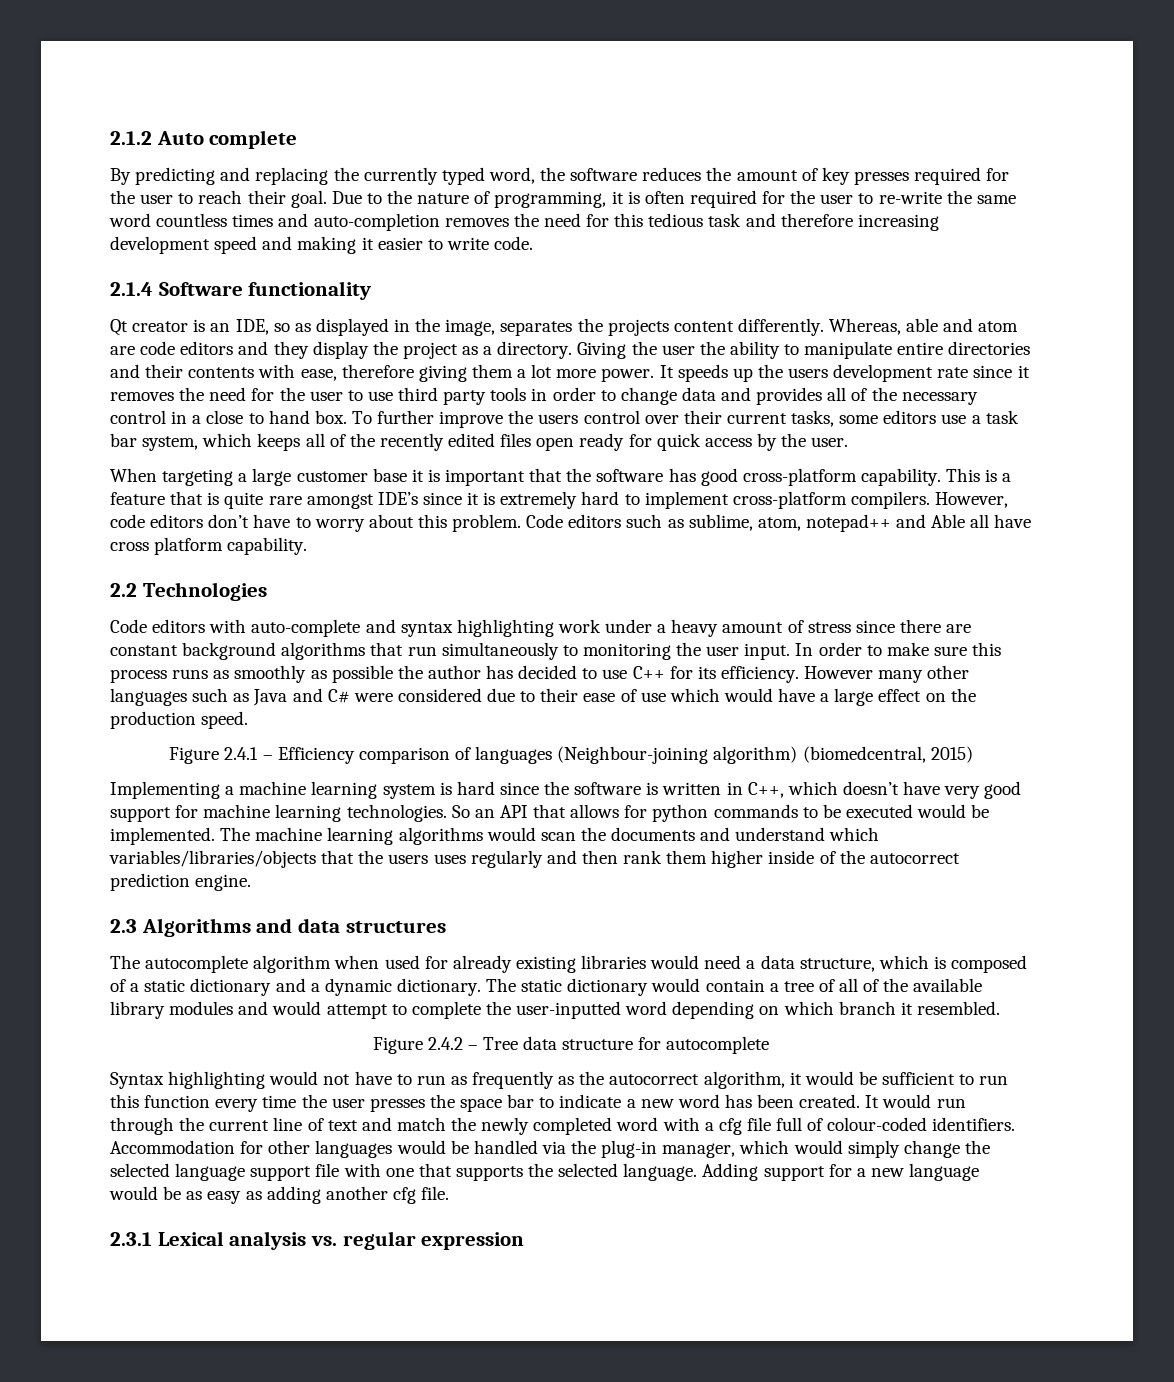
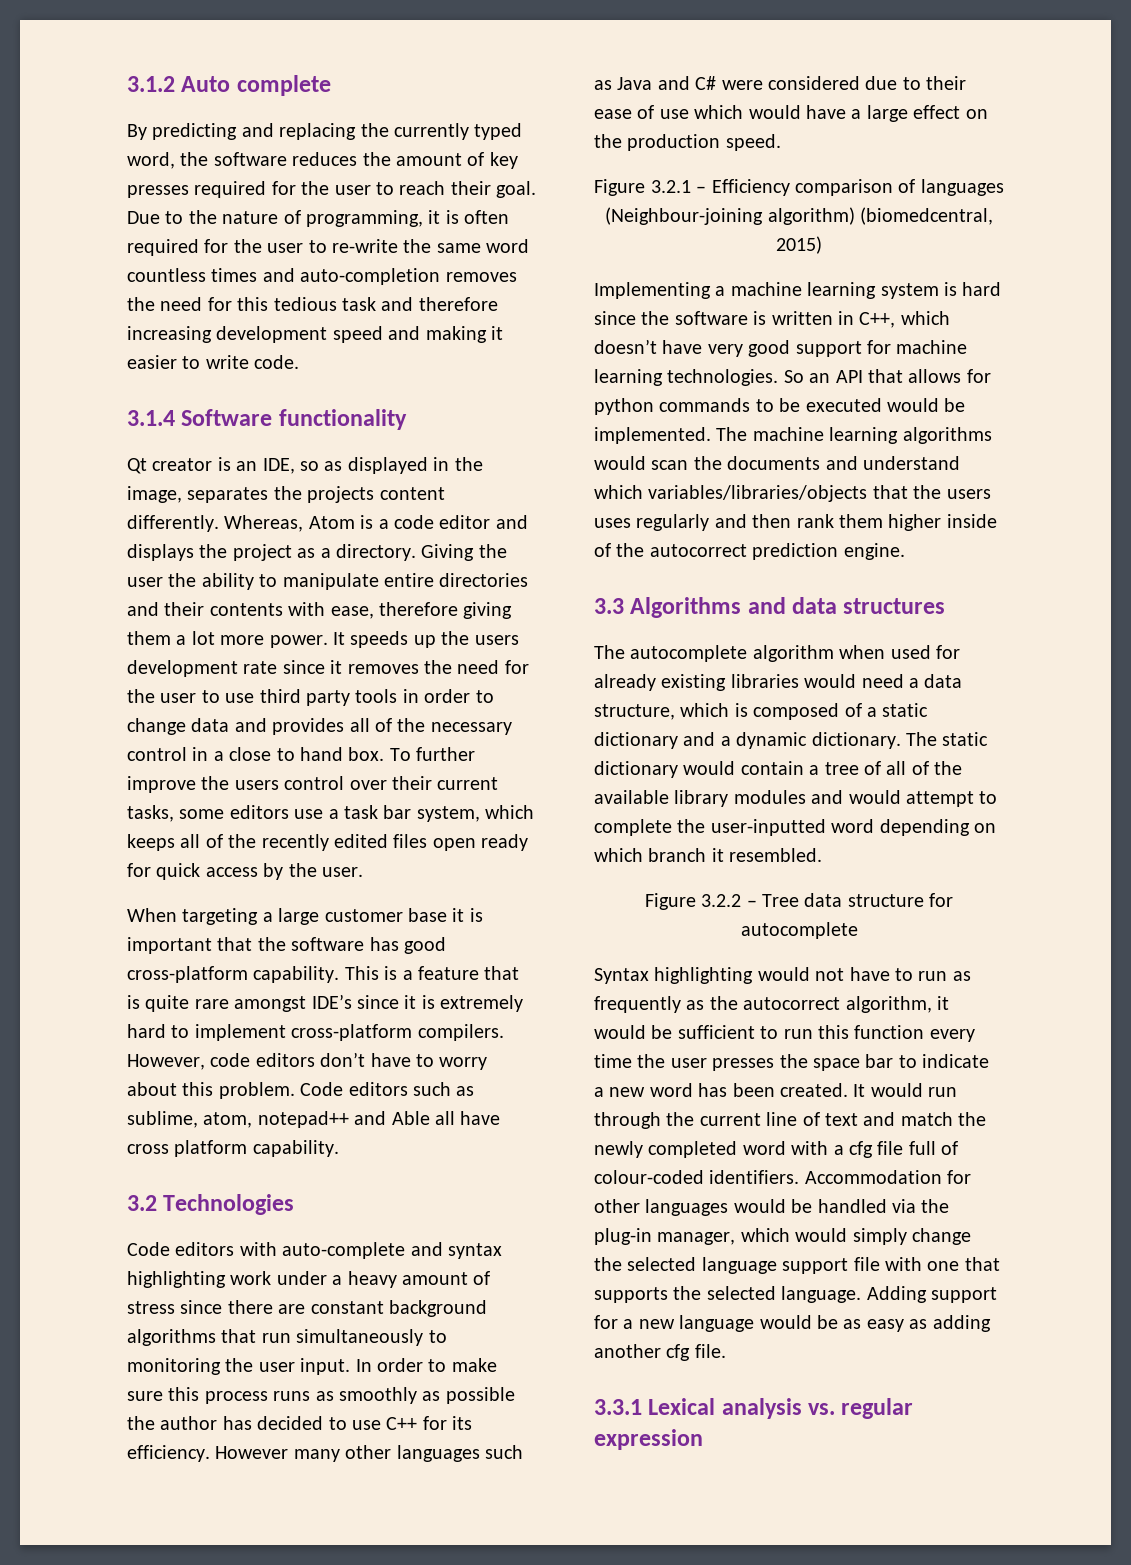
- 2.1.2 Auto complete
+ 3.1.2 Auto complete
- 2.1.4 Software functionality
+ 3.1.4 Software functionality
- Whereas, able and atom are code editors and they display the project as a directory.
+ Whereas, Atom is a code editor and displays the project as a directory.
- 2.2 Technologies
+ 3.2 Technologies
- Figure 2.4.1 – Efficiency comparison of languages (Neighbour-joining algorithm) (biomedcentral, 2015)
+ Figure 3.2.1 – Efficiency comparison of languages (Neighbour-joining algorithm) (biomedcentral, 2015)
- 2.3 Algorithms and data structures
+ 3.3 Algorithms and data structures
- Figure 2.4.2 – Tree data structure for autocomplete
+ Figure 3.2.2 – Tree data structure for autocomplete
- 2.3.1 Lexical analysis vs. regular expression
+ 3.3.1 Lexical analysis vs. regular expression

